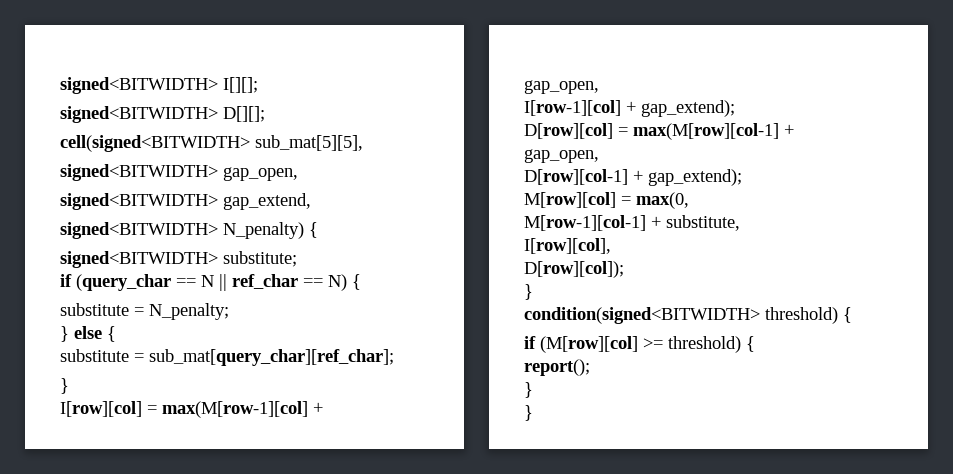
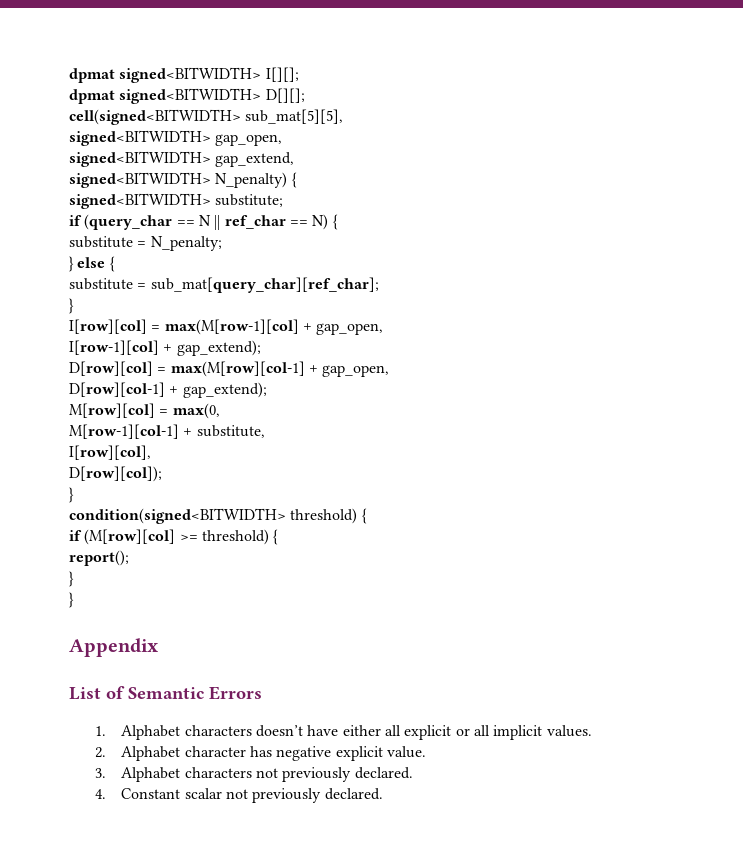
- signed<BITWIDTH> I[][];
+ dpmat signed<BITWIDTH> I[][];
- signed<BITWIDTH> D[][];
+ dpmat signed<BITWIDTH> D[][];
+ Appendix
+ List of Semantic Errors
+ 1. Alphabet characters doesn’t have either all explicit or all implicit values.
+ 2. Alphabet character has negative explicit value.
+ 3. Alphabet characters not previously declared.
+ 4. Constant scalar not previously declared.

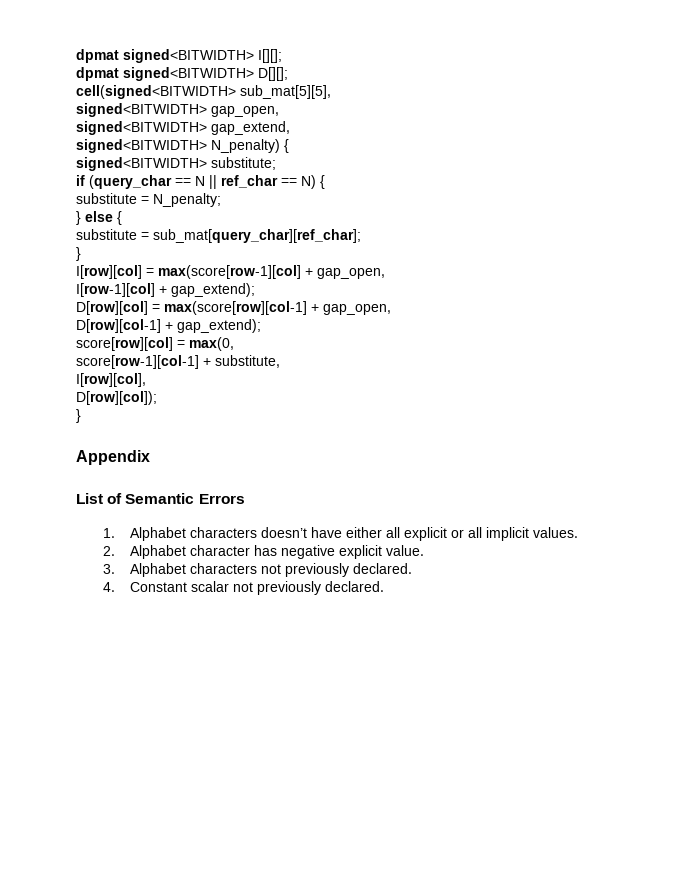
- I[row][col] = max(M[row-1][col] + gap_open,
+ I[row][col] = max(score[row-1][col] + gap_open,
- D[row][col] = max(M[row][col-1] + gap_open,
+ D[row][col] = max(score[row][col-1] + gap_open,
- M[row][col] = max(0,
+ score[row][col] = max(0,
- M[row-1][col-1] + substitute,
+ score[row-1][col-1] + substitute,
- condition(signed<BITWIDTH> threshold) {
- if (M[row][col] >= threshold) {
- report();
- }
- }

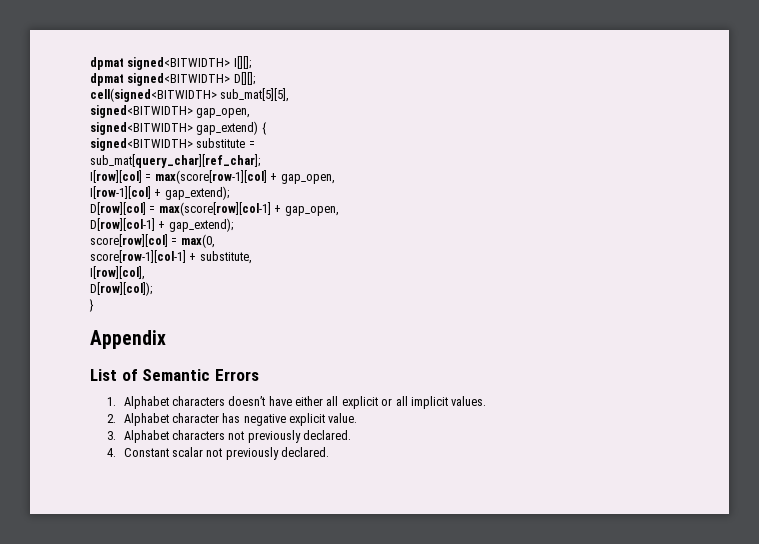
- signed<BITWIDTH> gap_extend,
- signed<BITWIDTH> N_penalty) {
+ signed<BITWIDTH> gap_extend) {
- signed<BITWIDTH> substitute;
- if (query_char == N || ref_char == N) {
- substitute = N_penalty;
- } else {
- substitute = sub_mat[query_char][ref_char];
- }
+ signed<BITWIDTH> substitute =
+ sub_mat[query_char][ref_char];

